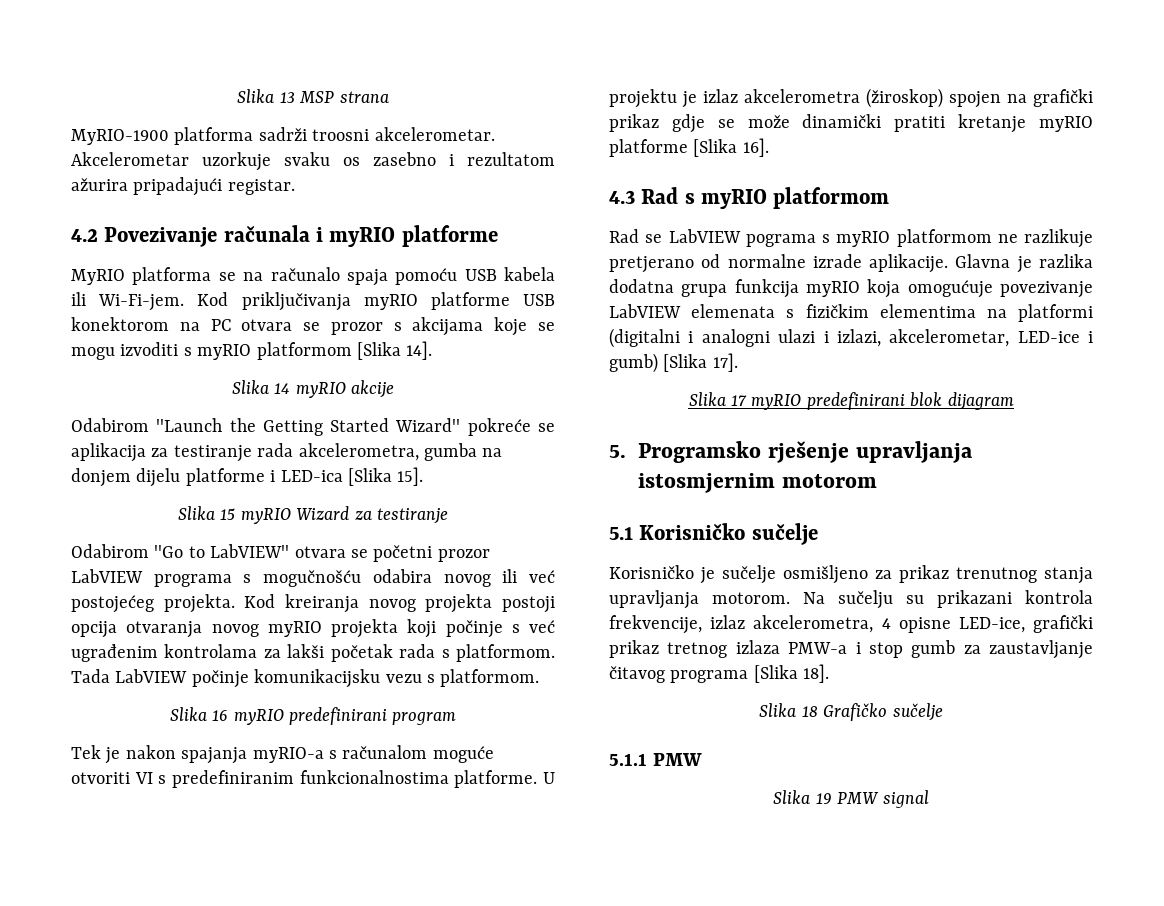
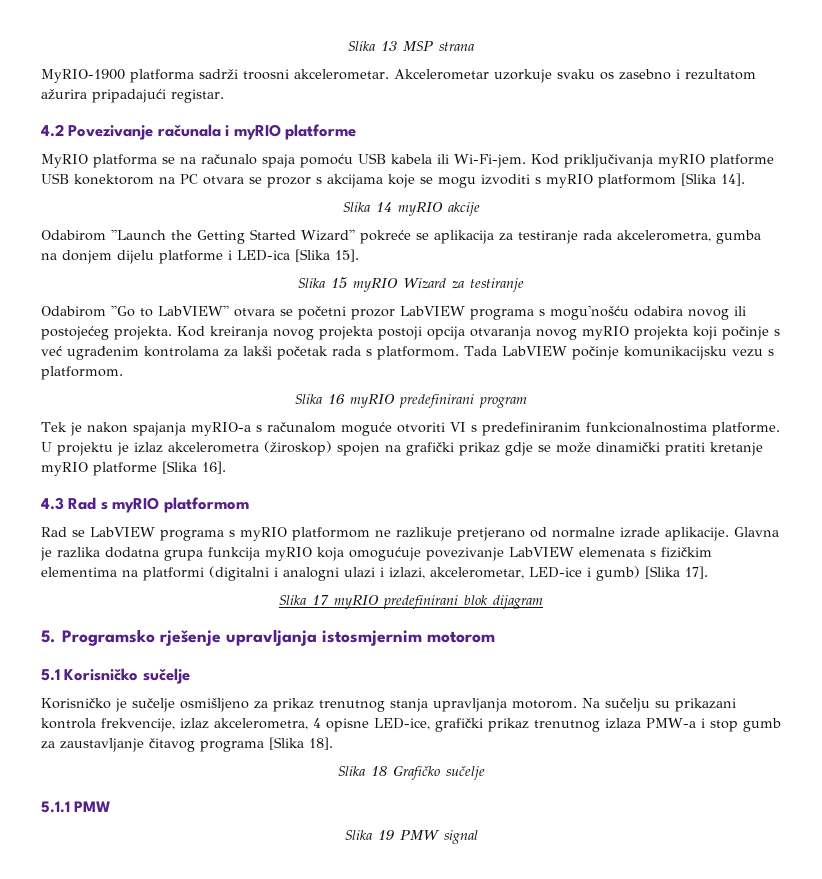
- Odabirom ''Go to LabVIEW'' otvara se početni prozor LabVIEW programa s mogučnošću odabira novog ili već postojećeg projekta.
+ Odabirom ''Go to LabVIEW'' otvara se početni prozor LabVIEW programa s mogu'nošću odabira novog ili postojećeg projekta.
- Rad se LabVIEW pograma s myRIO platformom ne razlikuje pretjerano od normalne izrade aplikacije.
+ Rad se LabVIEW programa s myRIO platformom ne razlikuje pretjerano od normalne izrade aplikacije.
- Na sučelju su prikazani kontrola frekvencije, izlaz akcelerometra, 4 opisne LED-ice, grafički prikaz tretnog izlaza PMW-a i stop gumb za zaustavljanje čitavog programa [Slika 18].
+ Na sučelju su prikazani kontrola frekvencije, izlaz akcelerometra, 4 opisne LED-ice, grafički prikaz trenutnog izlaza PMW-a i stop gumb za zaustavljanje čitavog programa [Slika 18].

